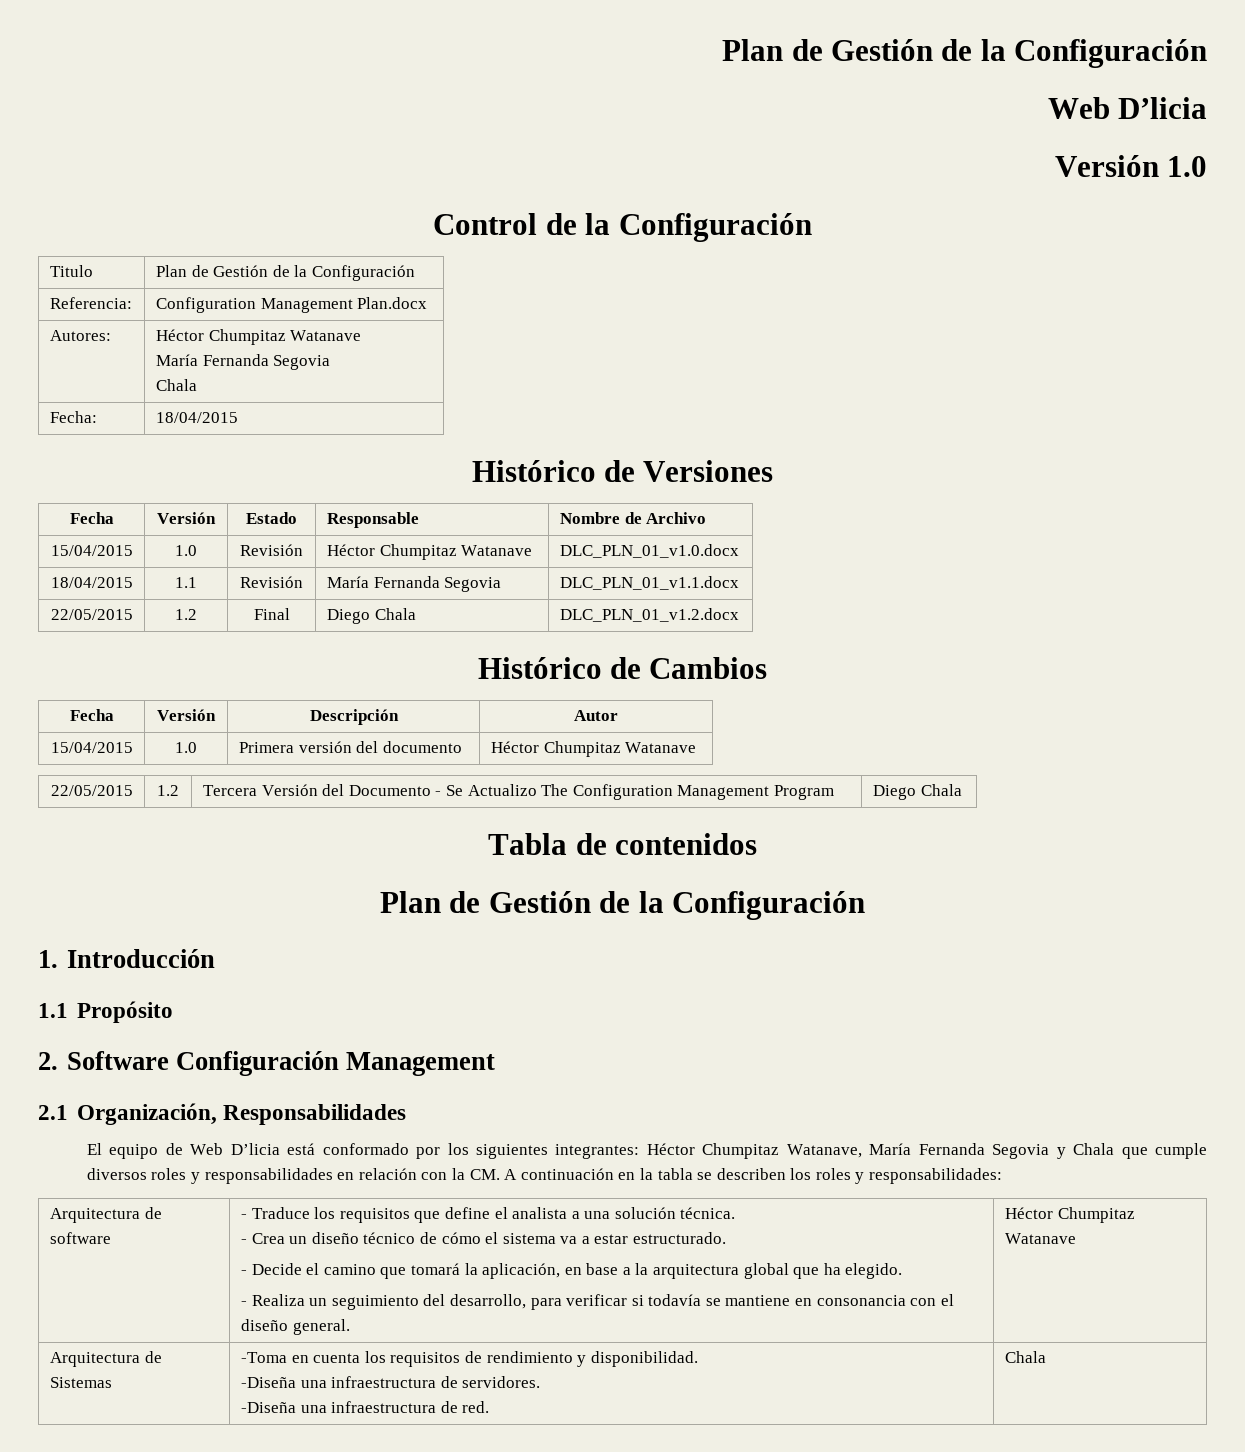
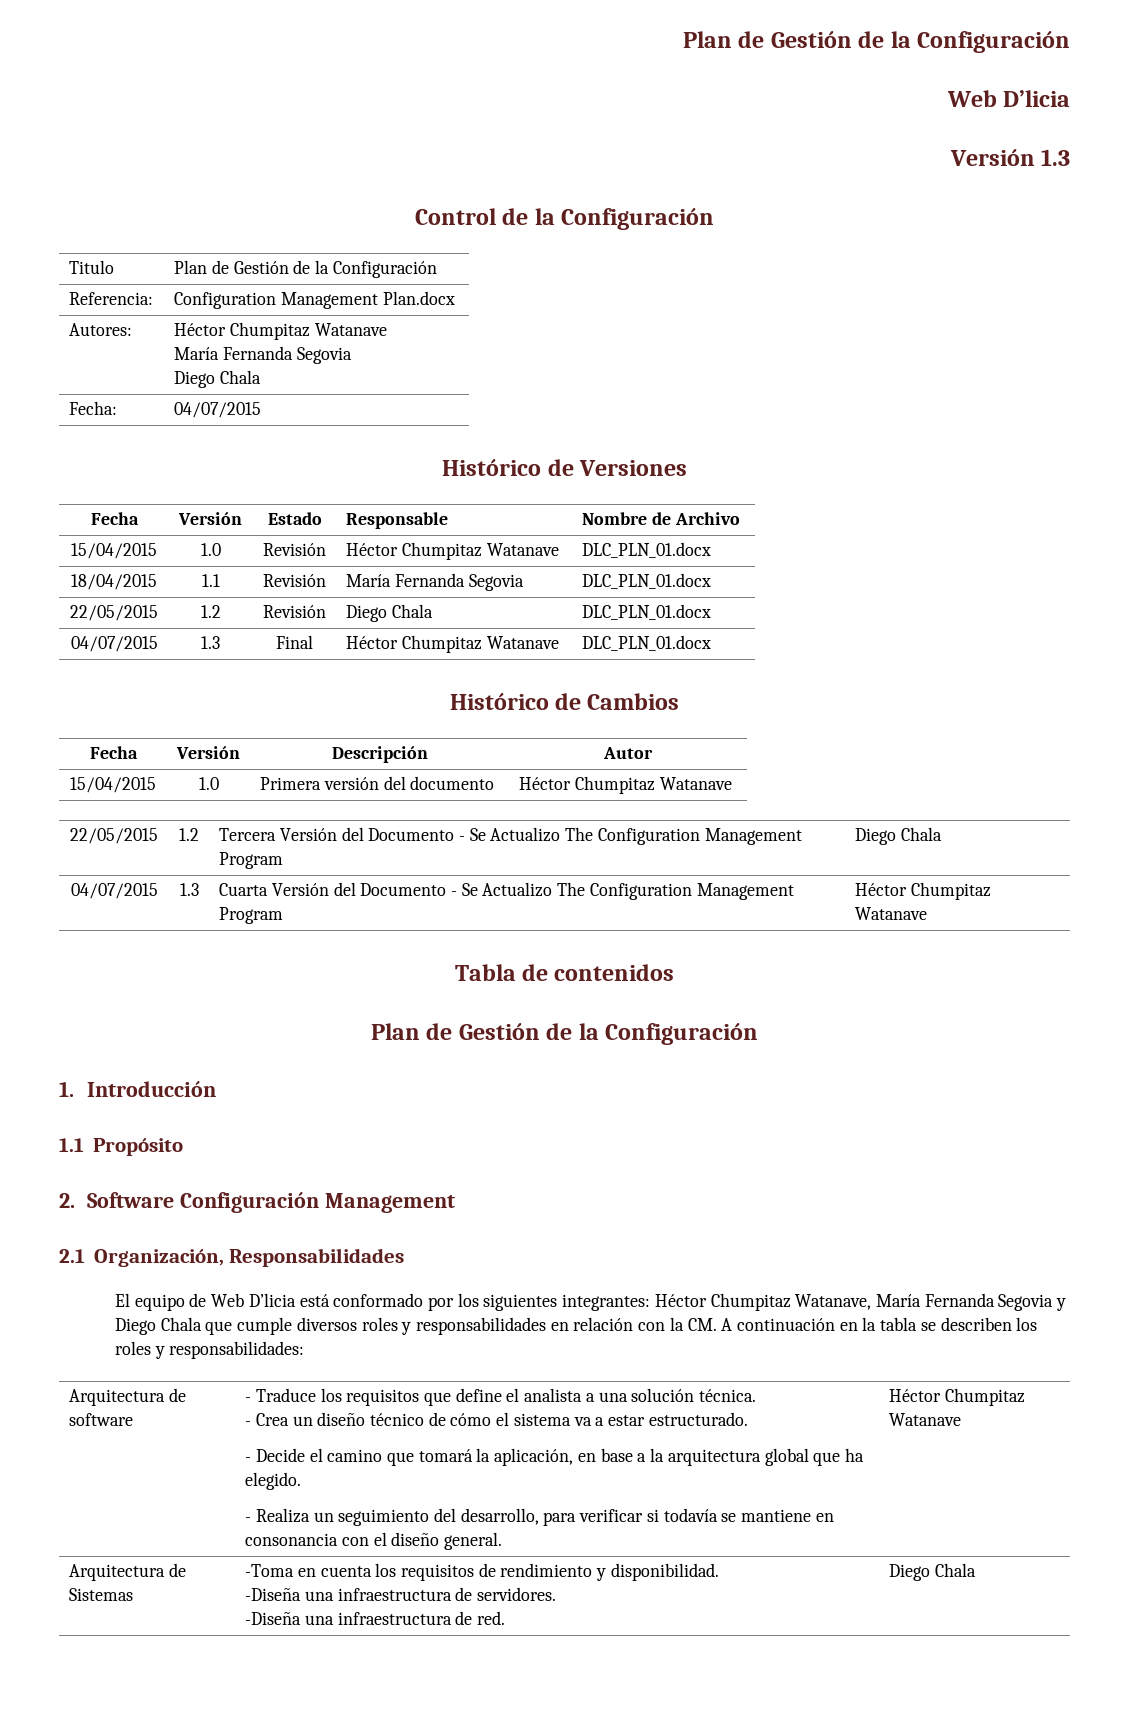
- Versión 1.0
+ Versión 1.3
  Autores: | Héctor Chumpitaz Watanave
  María Fernanda Segovia
- Chala
+ Diego Chala
- Fecha: | 18/04/2015
+ Fecha: | 04/07/2015
- 15/04/2015 | 1.0 | Revisión | Héctor Chumpitaz Watanave | DLC_PLN_01_v1.0.docx
+ 15/04/2015 | 1.0 | Revisión | Héctor Chumpitaz Watanave | DLC_PLN_01.docx
- 18/04/2015 | 1.1 | Revisión | María Fernanda Segovia | DLC_PLN_01_v1.1.docx
- 22/05/2015 | 1.2 | Final | Diego Chala | DLC_PLN_01_v1.2.docx
+ 18/04/2015 | 1.1 | Revisión | María Fernanda Segovia | DLC_PLN_01.docx
+ 22/05/2015 | 1.2 | Revisión | Diego Chala | DLC_PLN_01.docx
+ 04/07/2015 | 1.3 | Final | Héctor Chumpitaz Watanave | DLC_PLN_01.docx
+ 04/07/2015 | 1.3 | Cuarta Versión del Documento - Se Actualizo The Configuration Management Program | Héctor Chumpitaz Watanave
- El equipo de Web D’licia está conformado por los siguientes integrantes: Héctor Chumpitaz Watanave, María Fernanda Segovia y Chala que cumple diversos roles y responsabilidades en relación con la CM. A continuación en la tabla se describen los roles y responsabilidades:
+ El equipo de Web D’licia está conformado por los siguientes integrantes: Héctor Chumpitaz Watanave, María Fernanda Segovia y Diego Chala que cumple diversos roles y responsabilidades en relación con la CM. A continuación en la tabla se describen los roles y responsabilidades:
  Arquitectura de Sistemas | -Toma en cuenta los requisitos de rendimiento y disponibilidad.
  -Diseña una infraestructura de servidores.
- -Diseña una infraestructura de red. | Chala
+ -Diseña una infraestructura de red. | Diego Chala

